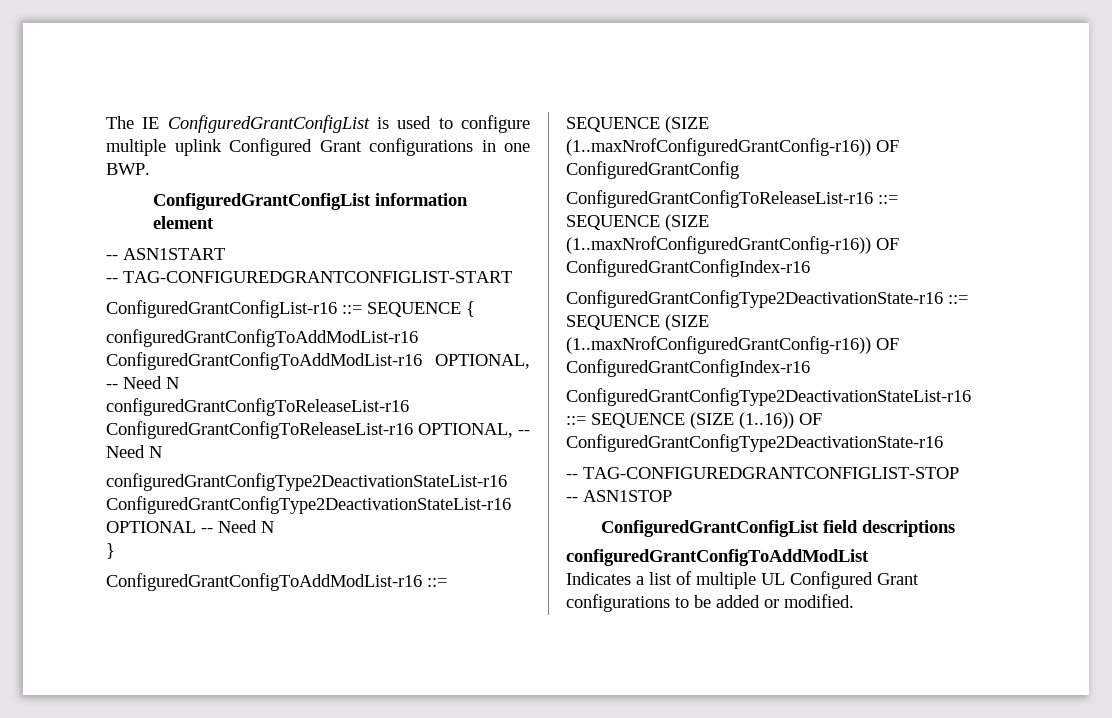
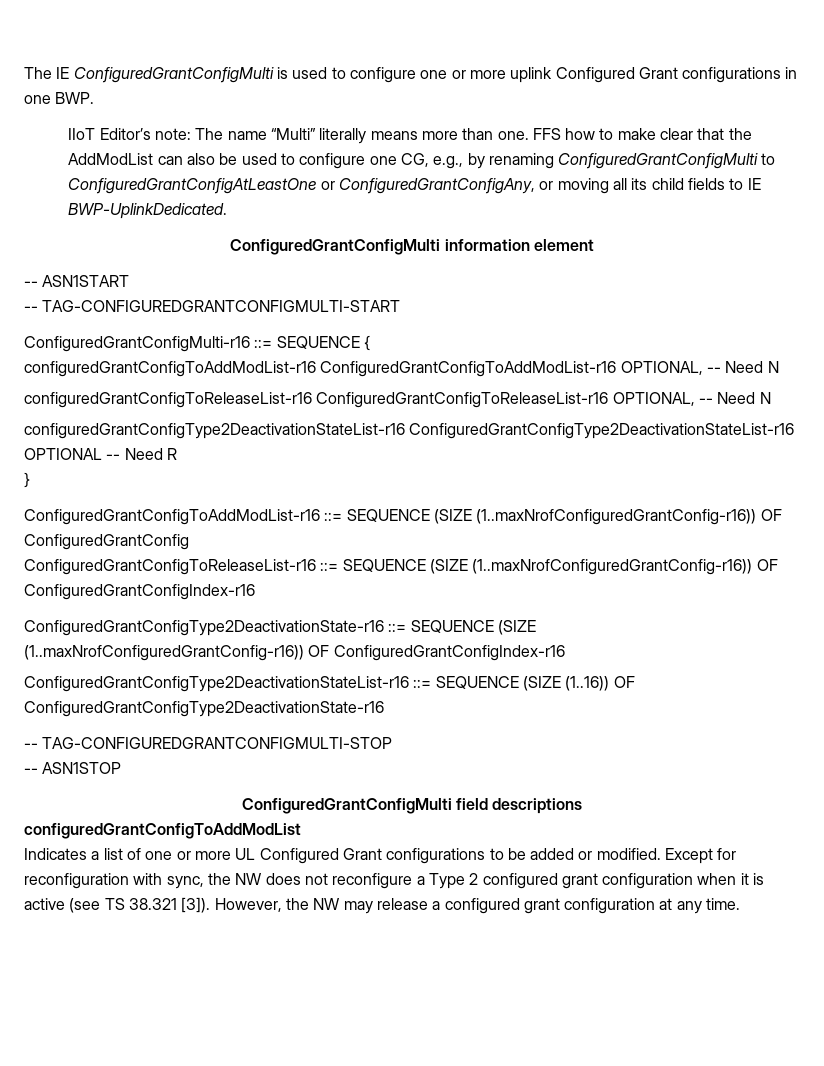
- The IE ConfiguredGrantConfigList is used to configure multiple uplink Configured Grant configurations in one BWP.
+ The IE ConfiguredGrantConfigMulti is used to configure one or more uplink Configured Grant configurations in one BWP.
- ConfiguredGrantConfigList information element
+ IIoT Editor’s note: The name “Multi” literally means more than one. FFS how to make clear that the AddModList can also be used to configure one CG, e.g., by renaming ConfiguredGrantConfigMulti to ConfiguredGrantConfigAtLeastOne or ConfiguredGrantConfigAny, or moving all its child fields to IE BWP-UplinkDedicated.
+ ConfiguredGrantConfigMulti information element
- -- TAG-CONFIGUREDGRANTCONFIGLIST-START
- ConfiguredGrantConfigList-r16 ::= SEQUENCE {
+ -- TAG-CONFIGUREDGRANTCONFIGMULTI-START
+ ConfiguredGrantConfigMulti-r16 ::= SEQUENCE {
- configuredGrantConfigType2DeactivationStateList-r16 ConfiguredGrantConfigType2DeactivationStateList-r16 OPTIONAL -- Need N
+ configuredGrantConfigType2DeactivationStateList-r16 ConfiguredGrantConfigType2DeactivationStateList-r16 OPTIONAL -- Need R
- -- TAG-CONFIGUREDGRANTCONFIGLIST-STOP
+ -- TAG-CONFIGUREDGRANTCONFIGMULTI-STOP
- ConfiguredGrantConfigList field descriptions
+ ConfiguredGrantConfigMulti field descriptions
- Indicates a list of multiple UL Configured Grant configurations to be added or modified.
+ Indicates a list of one or more UL Configured Grant configurations to be added or modified.
+ Except for reconfiguration with sync, the NW does not reconfigure a Type 2 configured grant configuration when it is active (see TS 38.321 [3]). However, the NW may release a configured grant configuration at any time.

